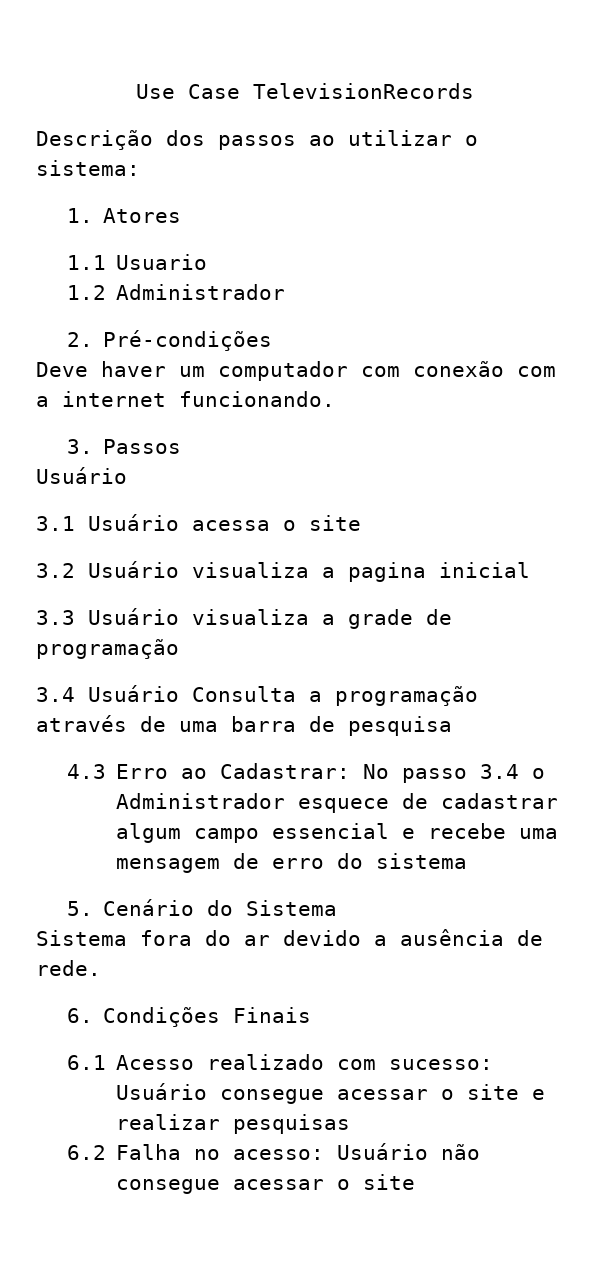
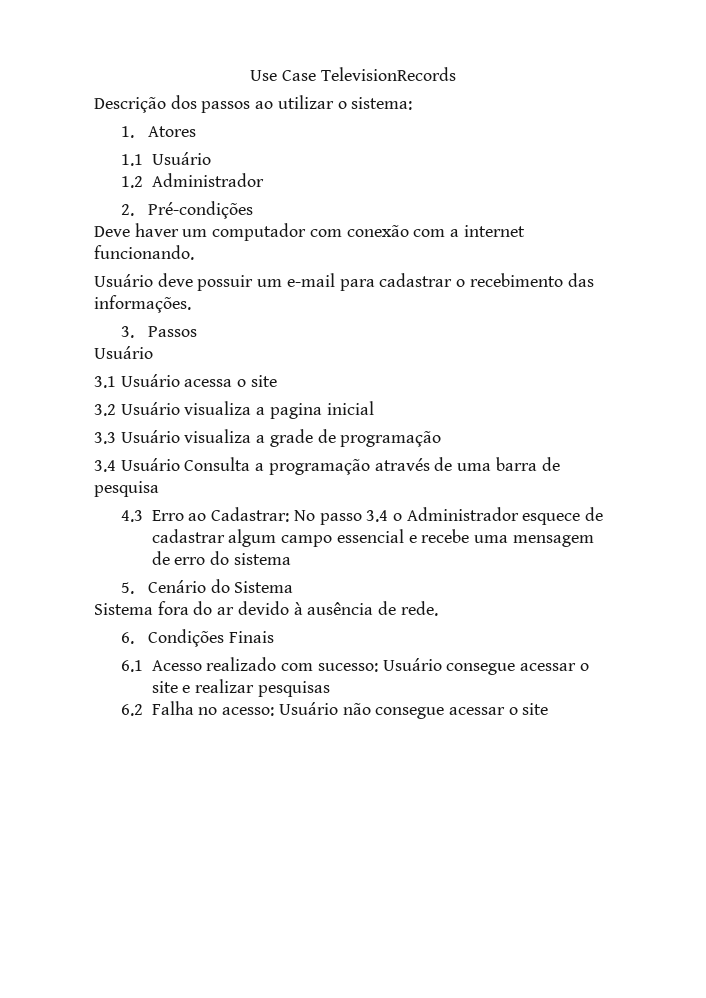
- 1.1 Usuario
+ 1.1 Usuário
+ Usuário deve possuir um e-mail para cadastrar o recebimento das informações.
- Sistema fora do ar devido a ausência de rede.
+ Sistema fora do ar devido à ausência de rede.

